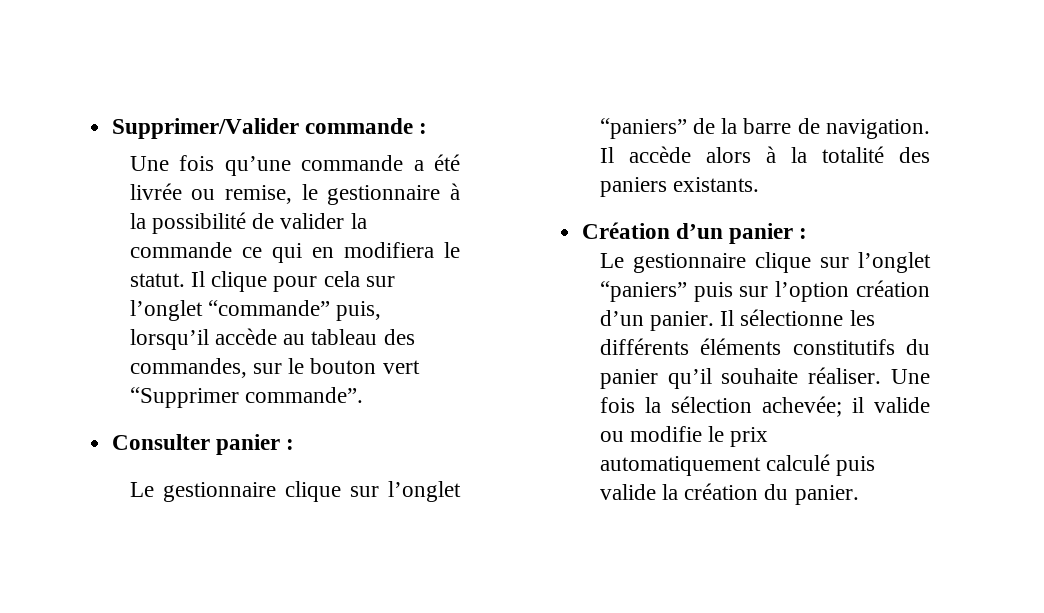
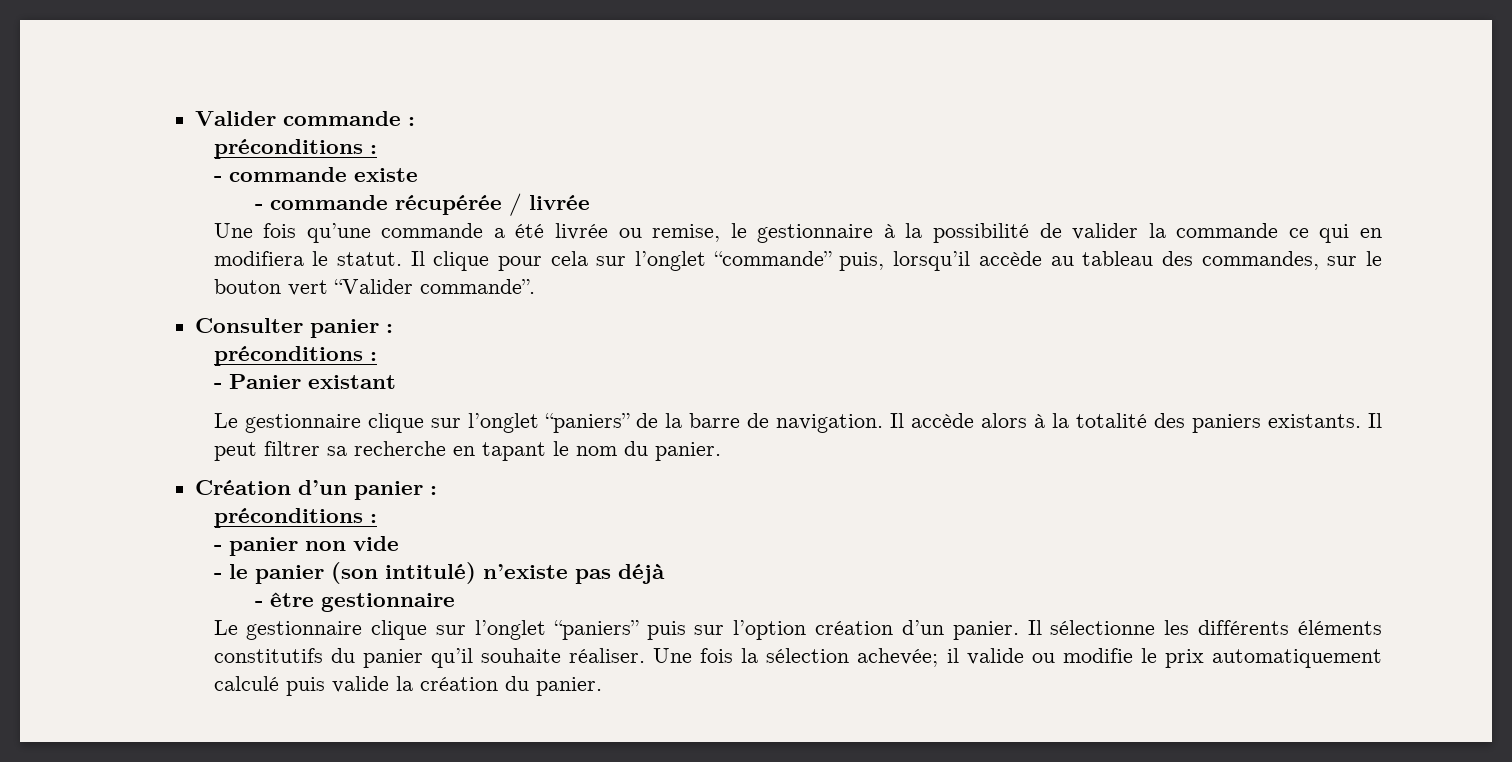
- Supprimer/Valider commande :
+ Valider commande :
+ préconditions :
+ - commande existe
+ - commande récupérée / livrée
- Il clique pour cela sur l’onglet “commande” puis, lorsqu’il accède au tableau des commandes, sur le bouton vert “Supprimer commande”.
+ Il clique pour cela sur l’onglet “commande” puis, lorsqu’il accède au tableau des commandes, sur le bouton vert “Valider commande”.
  Consulter panier :
+ préconditions :
+ - Panier existant
- Il accède alors à la totalité des paniers existants.
+ Il accède alors à la totalité des paniers existants. Il peut filtrer sa recherche en tapant le nom du panier.
  Création d’un panier :
+ préconditions :
+ - panier non vide
+ - le panier (son intitulé) n’existe pas déjà
+ - être gestionnaire

